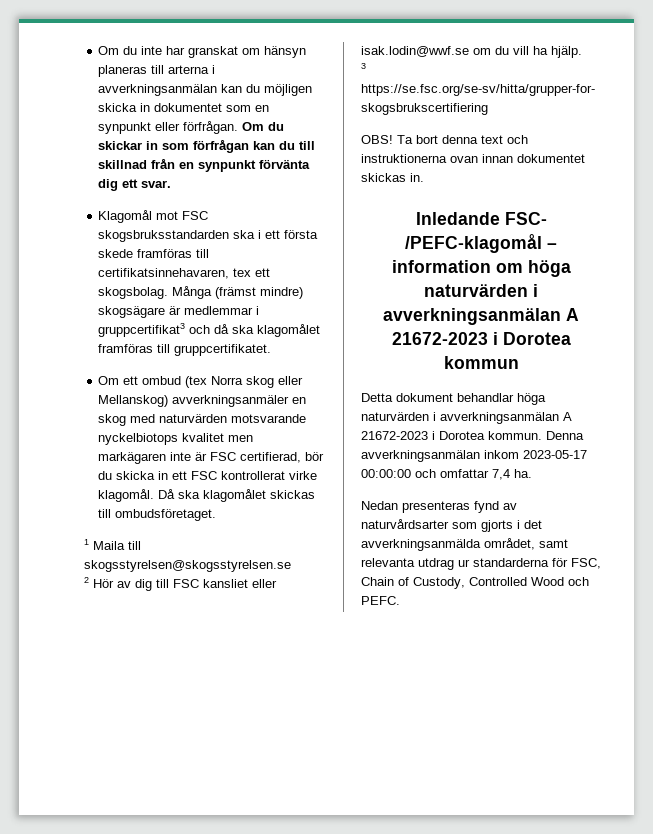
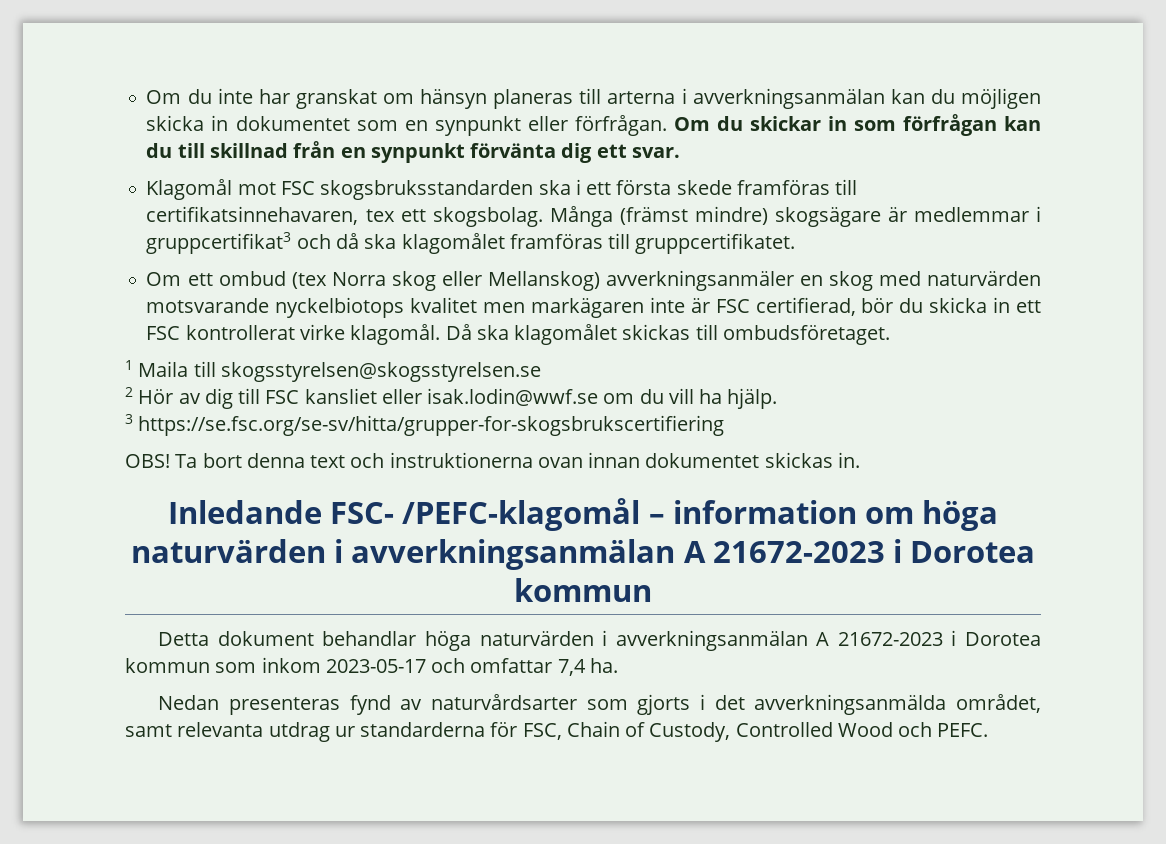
- Detta dokument behandlar höga naturvärden i avverkningsanmälan A 21672-2023 i Dorotea kommun. Denna avverkningsanmälan inkom 2023-05-17 00:00:00 och omfattar 7,4 ha.
+ Detta dokument behandlar höga naturvärden i avverkningsanmälan A 21672-2023 i Dorotea kommun som inkom 2023-05-17 och omfattar 7,4 ha.

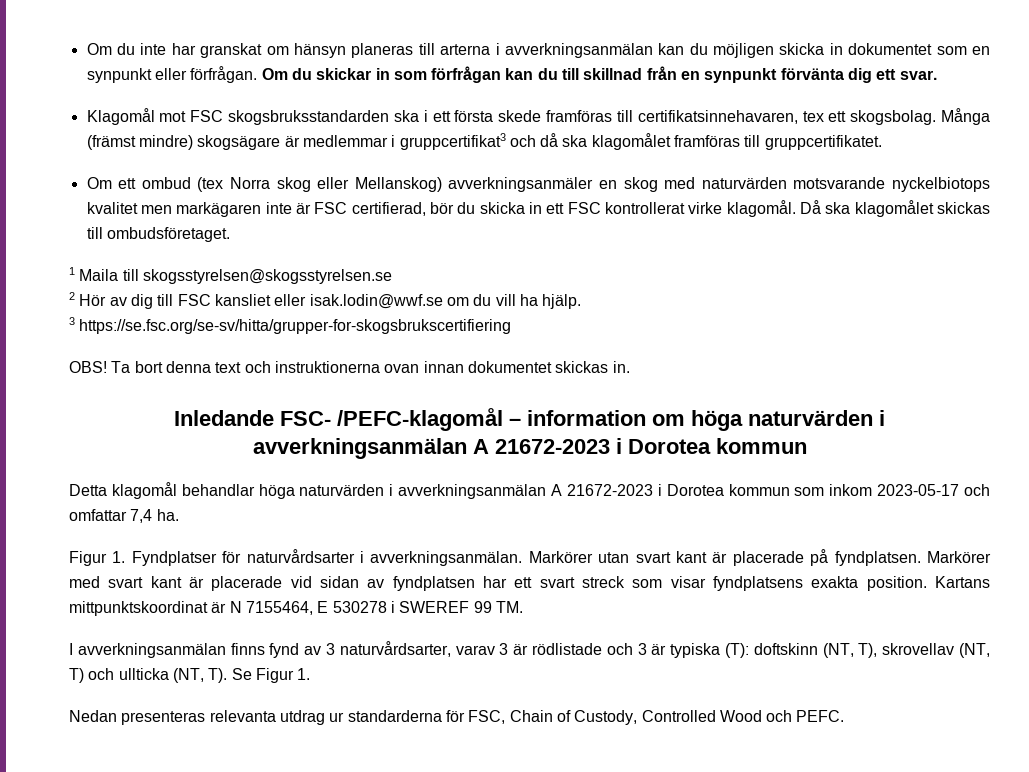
- Detta dokument behandlar höga naturvärden i avverkningsanmälan A 21672-2023 i Dorotea kommun som inkom 2023-05-17 och omfattar 7,4 ha.
+ Detta klagomål behandlar höga naturvärden i avverkningsanmälan A 21672-2023 i Dorotea kommun som inkom 2023-05-17 och omfattar 7,4 ha.
- Nedan presenteras fynd av naturvårdsarter som gjorts i det avverkningsanmälda området, samt relevanta utdrag ur standarderna för FSC, Chain of Custody, Controlled Wood och PEFC.
+ Figur 1. Fyndplatser för naturvårdsarter i avverkningsanmälan. Markörer utan svart kant är placerade på fyndplatsen. Markörer med svart kant är placerade vid sidan av fyndplatsen har ett svart streck som visar fyndplatsens exakta position. Kartans mittpunktskoordinat är N 7155464, E 530278 i SWEREF 99 TM.
+ I avverkningsanmälan finns fynd av 3 naturvårdsarter, varav 3 är rödlistade och 3 är typiska (T): doftskinn (NT, T), skrovellav (NT, T) och ullticka (NT, T). Se Figur 1.
+ Nedan presenteras relevanta utdrag ur standarderna för FSC, Chain of Custody, Controlled Wood och PEFC.

